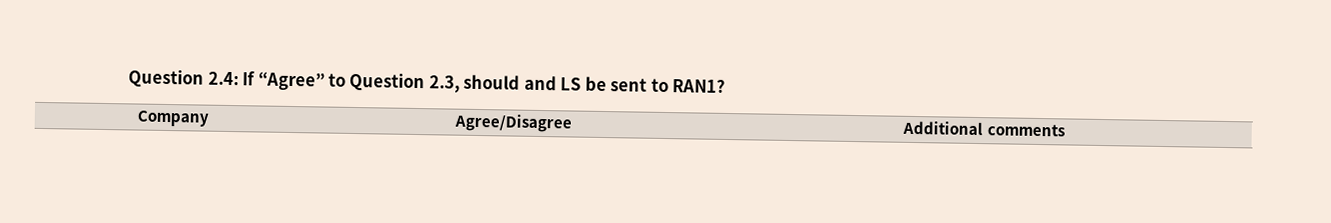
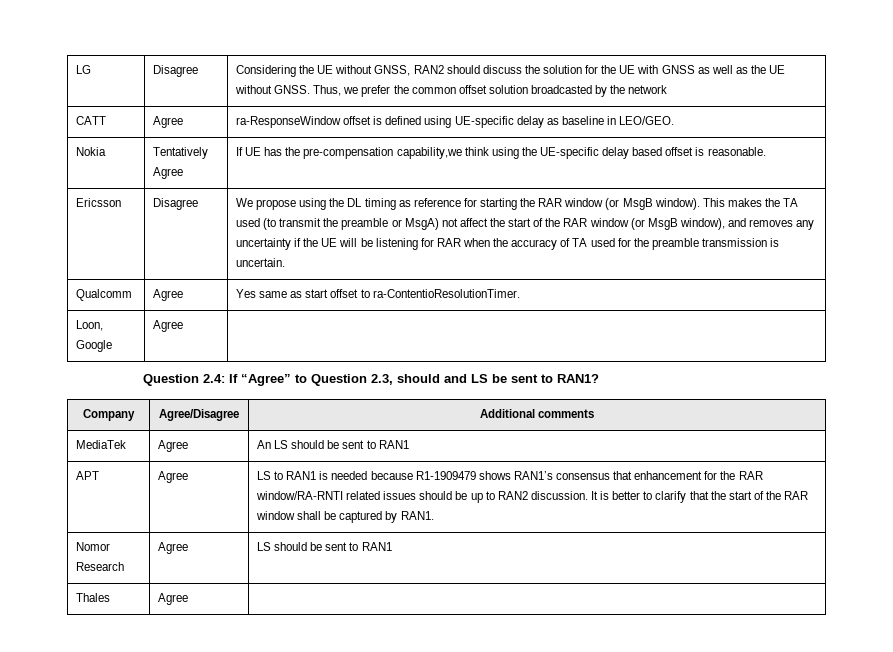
+ LG | Disagree | Considering the UE without GNSS, RAN2 should discuss the solution for the UE with GNSS as well as the UE without GNSS. Thus, we prefer the common offset solution broadcasted by the network
+ CATT | Agree | ra-ResponseWindow offset is defined using UE-specific delay as baseline in LEO/GEO.
+ Nokia | Tentatively Agree | If UE has the pre-compensation capability,we think using the UE-specific delay based offset is reasonable.
+ Ericsson | Disagree | We propose using the DL timing as reference for starting the RAR window (or MsgB window). This makes the TA used (to transmit the preamble or MsgA) not affect the start of the RAR window (or MsgB window), and removes any uncertainty if the UE will be listening for RAR when the accuracy of TA used for the preamble transmission is uncertain.
+ Qualcomm | Agree | Yes same as start offset to ra-ContentioResolutionTimer.
+ Loon, Google | Agree |
+ MediaTek | Agree | An LS should be sent to RAN1
+ APT | Agree | LS to RAN1 is needed because R1-1909479 shows RAN1’s consensus that enhancement for the RAR window/RA-RNTI related issues should be up to RAN2 discussion. It is better to clarify that the start of the RAR window shall be captured by RAN1.
+ Nomor Research | Agree | LS should be sent to RAN1
+ Thales | Agree |

